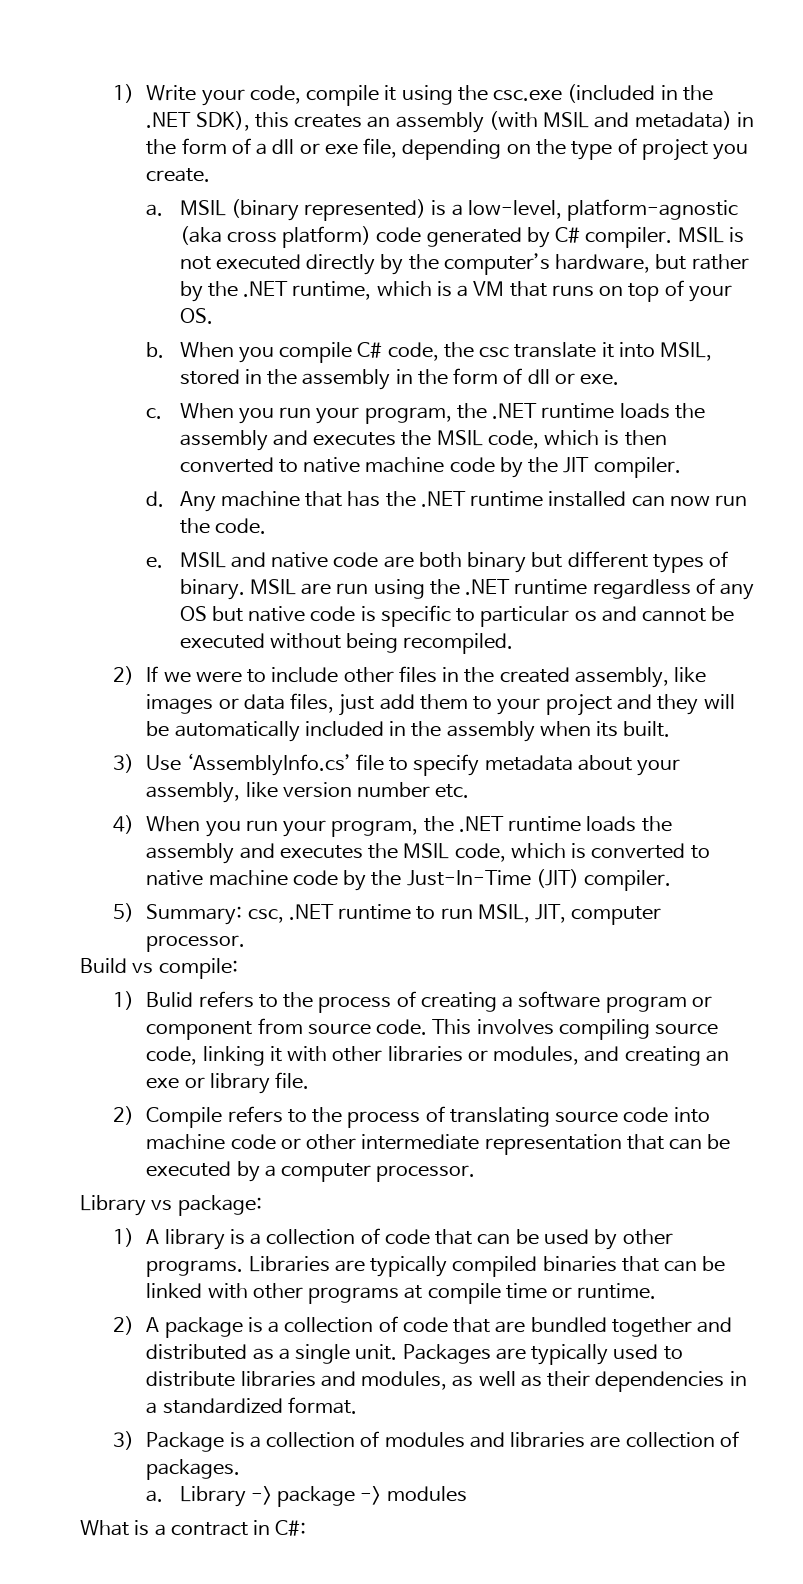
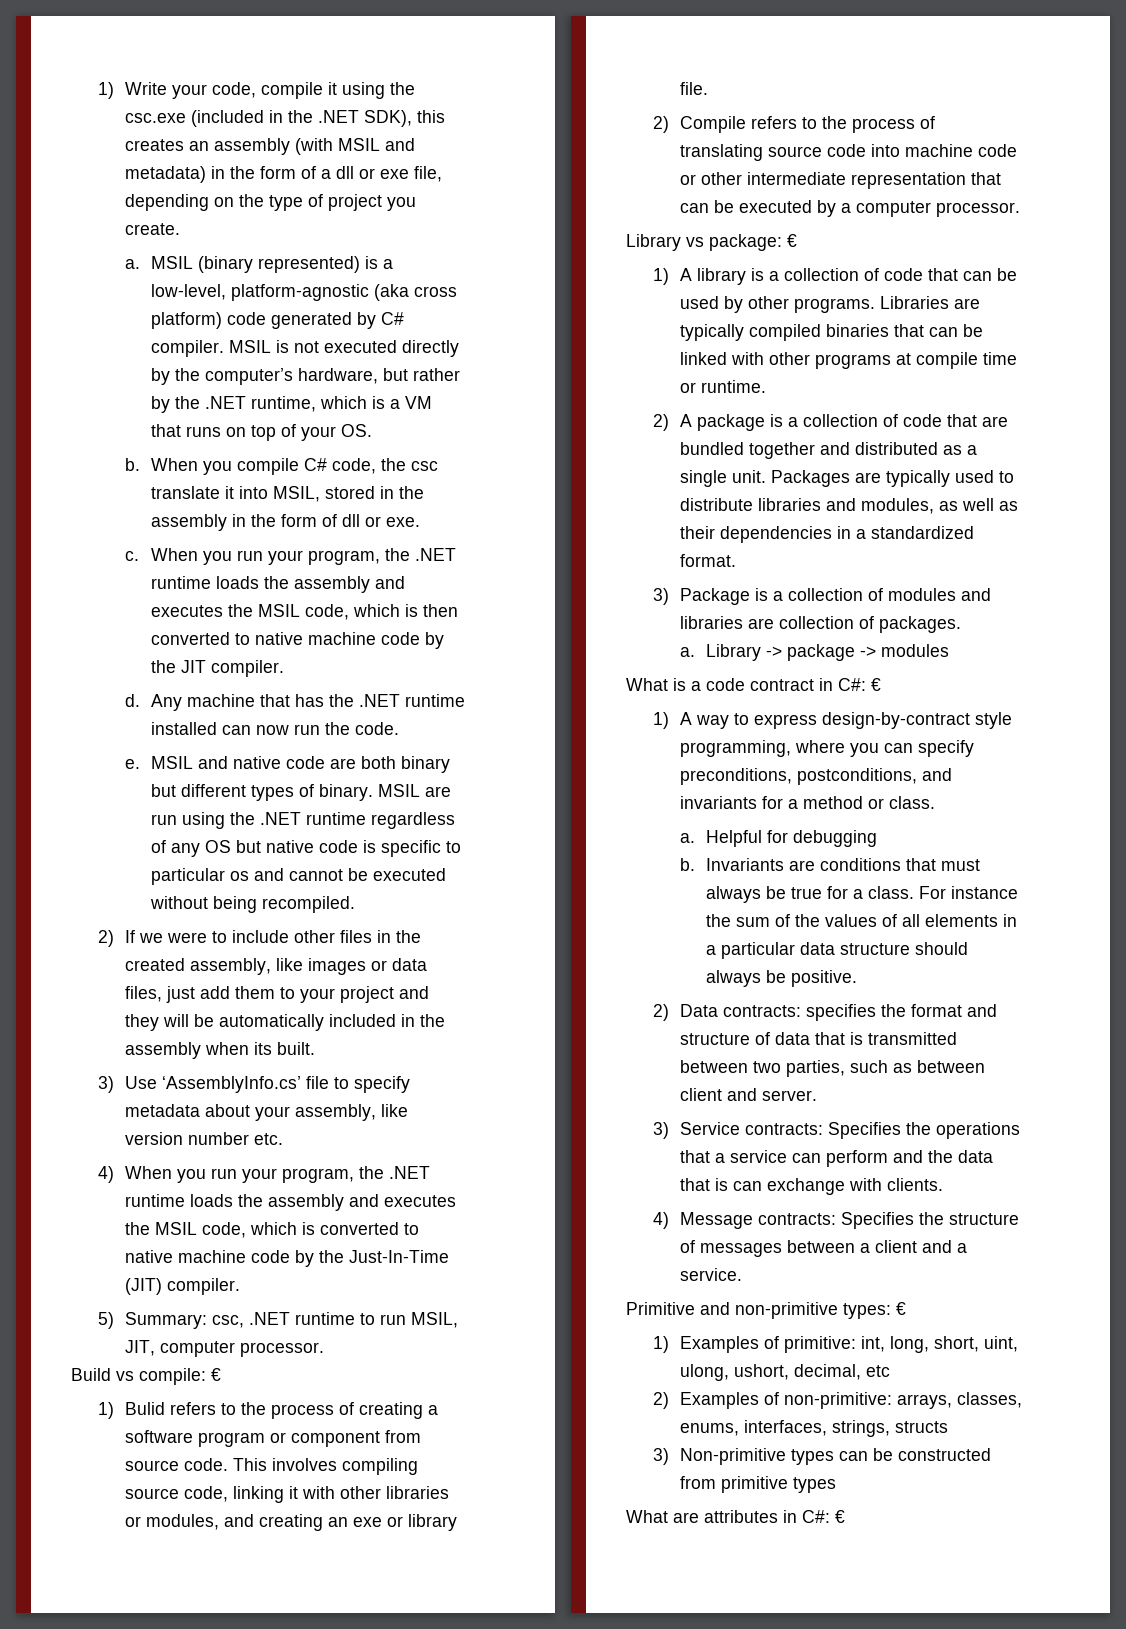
- Build vs compile:
+ Build vs compile: €
- Library vs package:
+ Library vs package: €
- What is a contract in C#:
+ What is a code contract in C#: €
+ 1) A way to express design-by-contract style programming, where you can specify preconditions, postconditions, and invariants for a method or class.
+ a. Helpful for debugging
+ b. Invariants are conditions that must always be true for a class. For instance the sum of the values of all elements in a particular data structure should always be positive.
+ 2) Data contracts: specifies the format and structure of data that is transmitted between two parties, such as between client and server.
+ 3) Service contracts: Specifies the operations that a service can perform and the data that is can exchange with clients.
+ 4) Message contracts: Specifies the structure of messages between a client and a service.
+ Primitive and non-primitive types: €
+ 1) Examples of primitive: int, long, short, uint, ulong, ushort, decimal, etc
+ 2) Examples of non-primitive: arrays, classes, enums, interfaces, strings, structs
+ 3) Non-primitive types can be constructed from primitive types
+ What are attributes in C#: €

